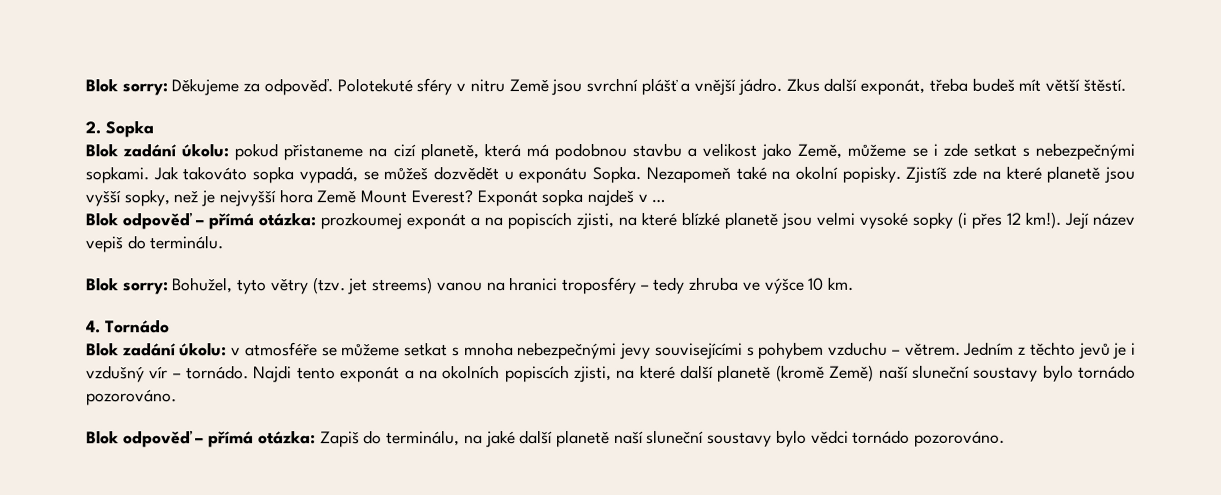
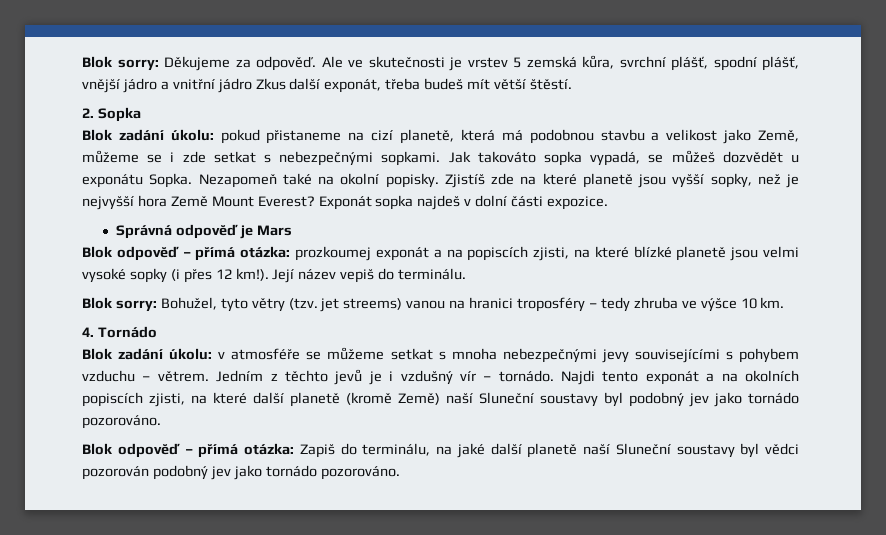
- Polotekuté sféry v nitru Země jsou svrchní plášť a vnější jádro. Zkus další exponát, třeba budeš mít větší štěstí.
+ Ale ve skutečnosti je vrstev 5 zemská kůra, svrchní plášť, spodní plášť, vnější jádro a vnitřní jádro Zkus další exponát, třeba budeš mít větší štěstí.
- Exponát sopka najdeš v …
+ Exponát sopka najdeš v dolní části expozice.
+ Správná odpověď je Mars
- Najdi tento exponát a na okolních popiscích zjisti, na které další planetě (kromě Země) naší sluneční soustavy bylo tornádo pozorováno.
+ Najdi tento exponát a na okolních popiscích zjisti, na které další planetě (kromě Země) naší Sluneční soustavy byl podobný jev jako tornádo pozorováno.
- Blok odpověď – přímá otázka: Zapiš do terminálu, na jaké další planetě naší sluneční soustavy bylo vědci tornádo pozorováno.
+ Blok odpověď – přímá otázka: Zapiš do terminálu, na jaké další planetě naší Sluneční soustavy byl vědci pozorován podobný jev jako tornádo pozorováno.

